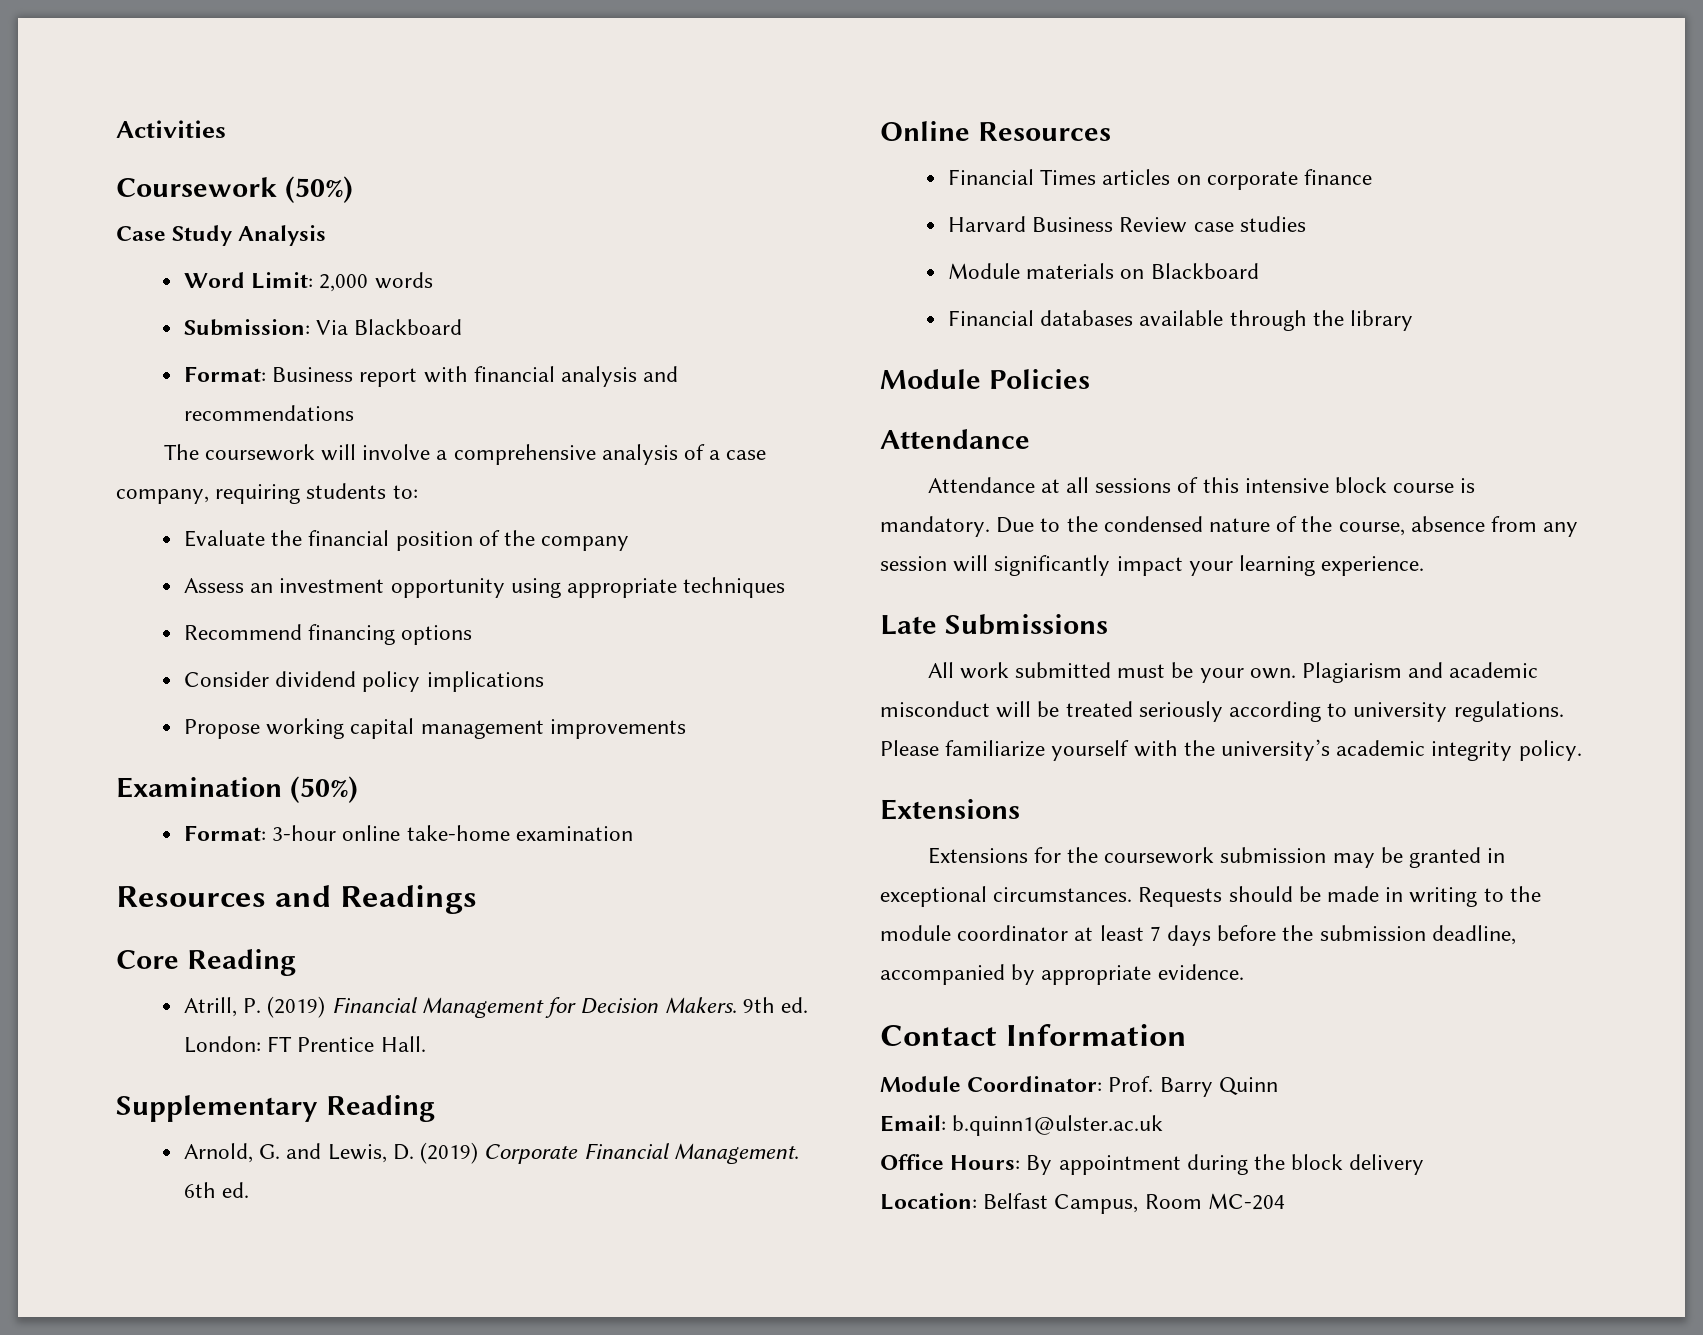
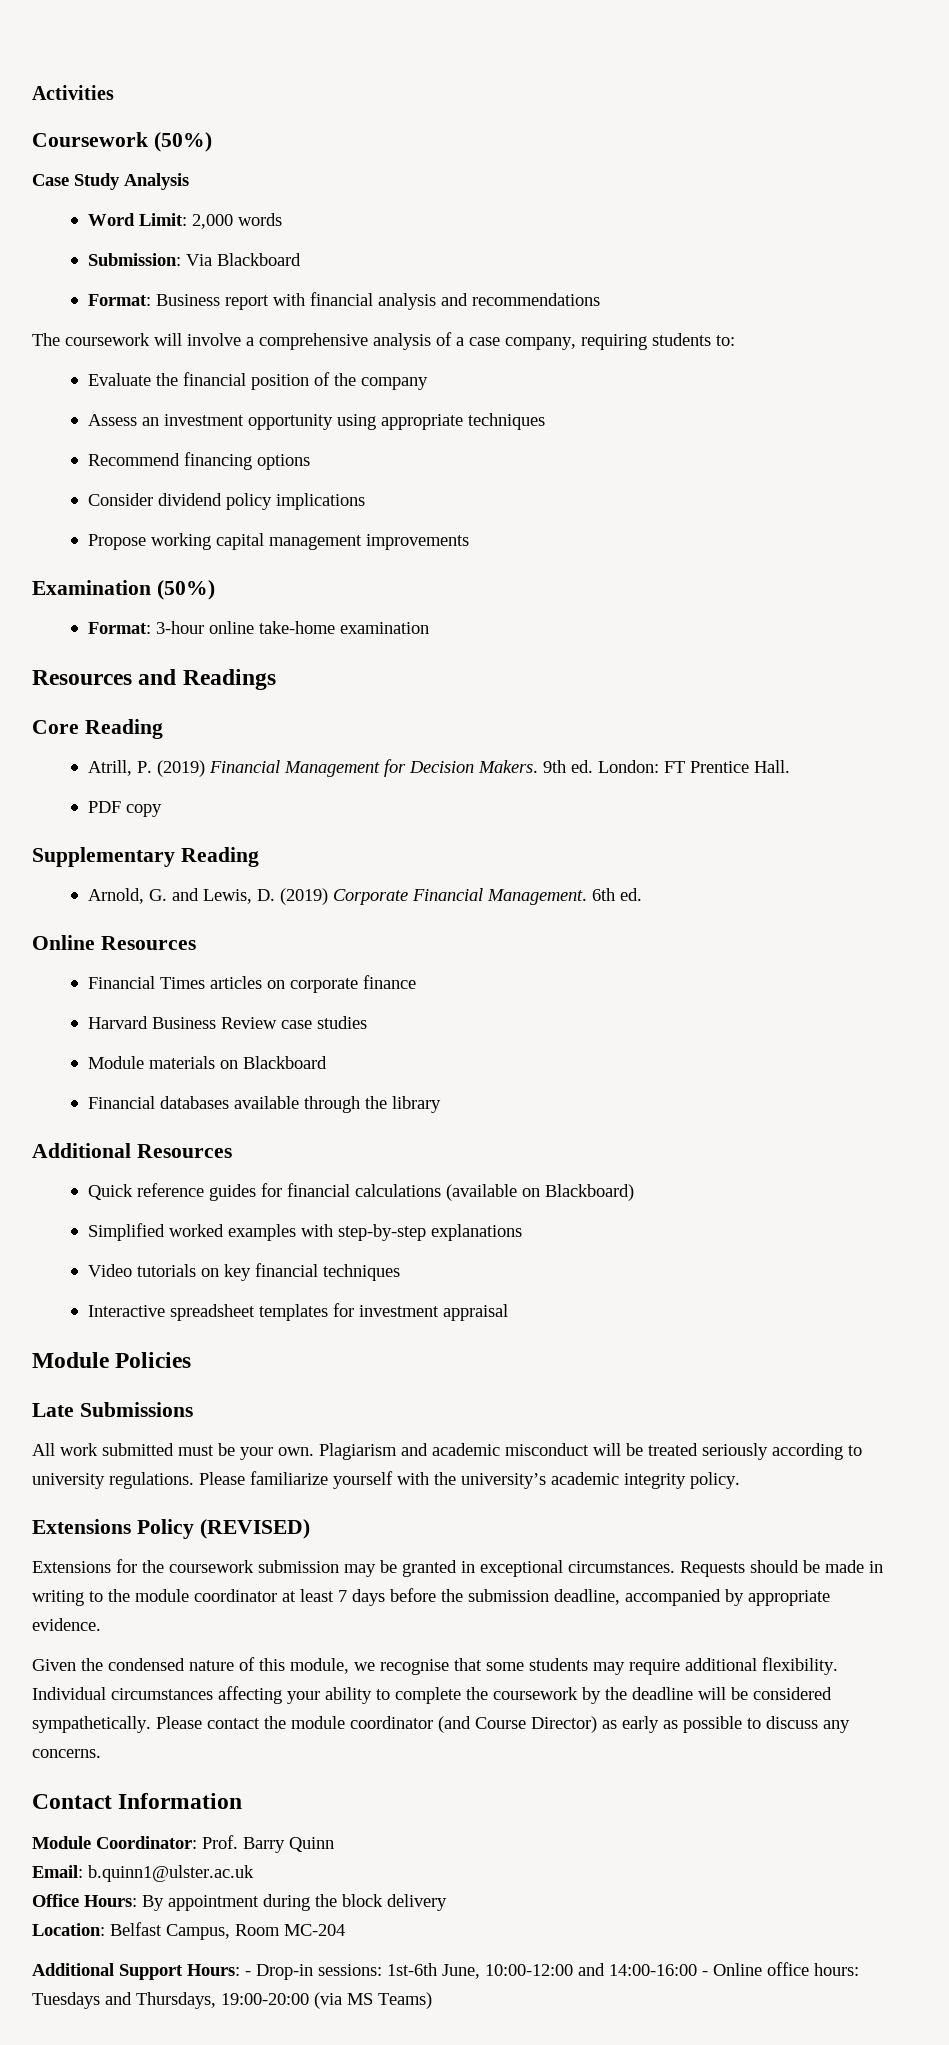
+ PDF copy
+ Additional Resources
+ Quick reference guides for financial calculations (available on Blackboard)
+ Simplified worked examples with step-by-step explanations
+ Video tutorials on key financial techniques
+ Interactive spreadsheet templates for investment appraisal
  Module Policies
- Attendance
- Attendance at all sessions of this intensive block course is mandatory. Due to the condensed nature of the course, absence from any session will significantly impact your learning experience.
  Please familiarize yourself with the university’s academic integrity policy.
- Extensions
+ Extensions Policy (REVISED)
+ Given the condensed nature of this module, we recognise that some students may require additional flexibility. Individual circumstances affecting your ability to complete the coursework by the deadline will be considered sympathetically. Please contact the module coordinator (and Course Director) as early as possible to discuss any concerns.
+ Additional Support Hours: - Drop-in sessions: 1st-6th June, 10:00-12:00 and 14:00-16:00 - Online office hours: Tuesdays and Thursdays, 19:00-20:00 (via MS Teams)

